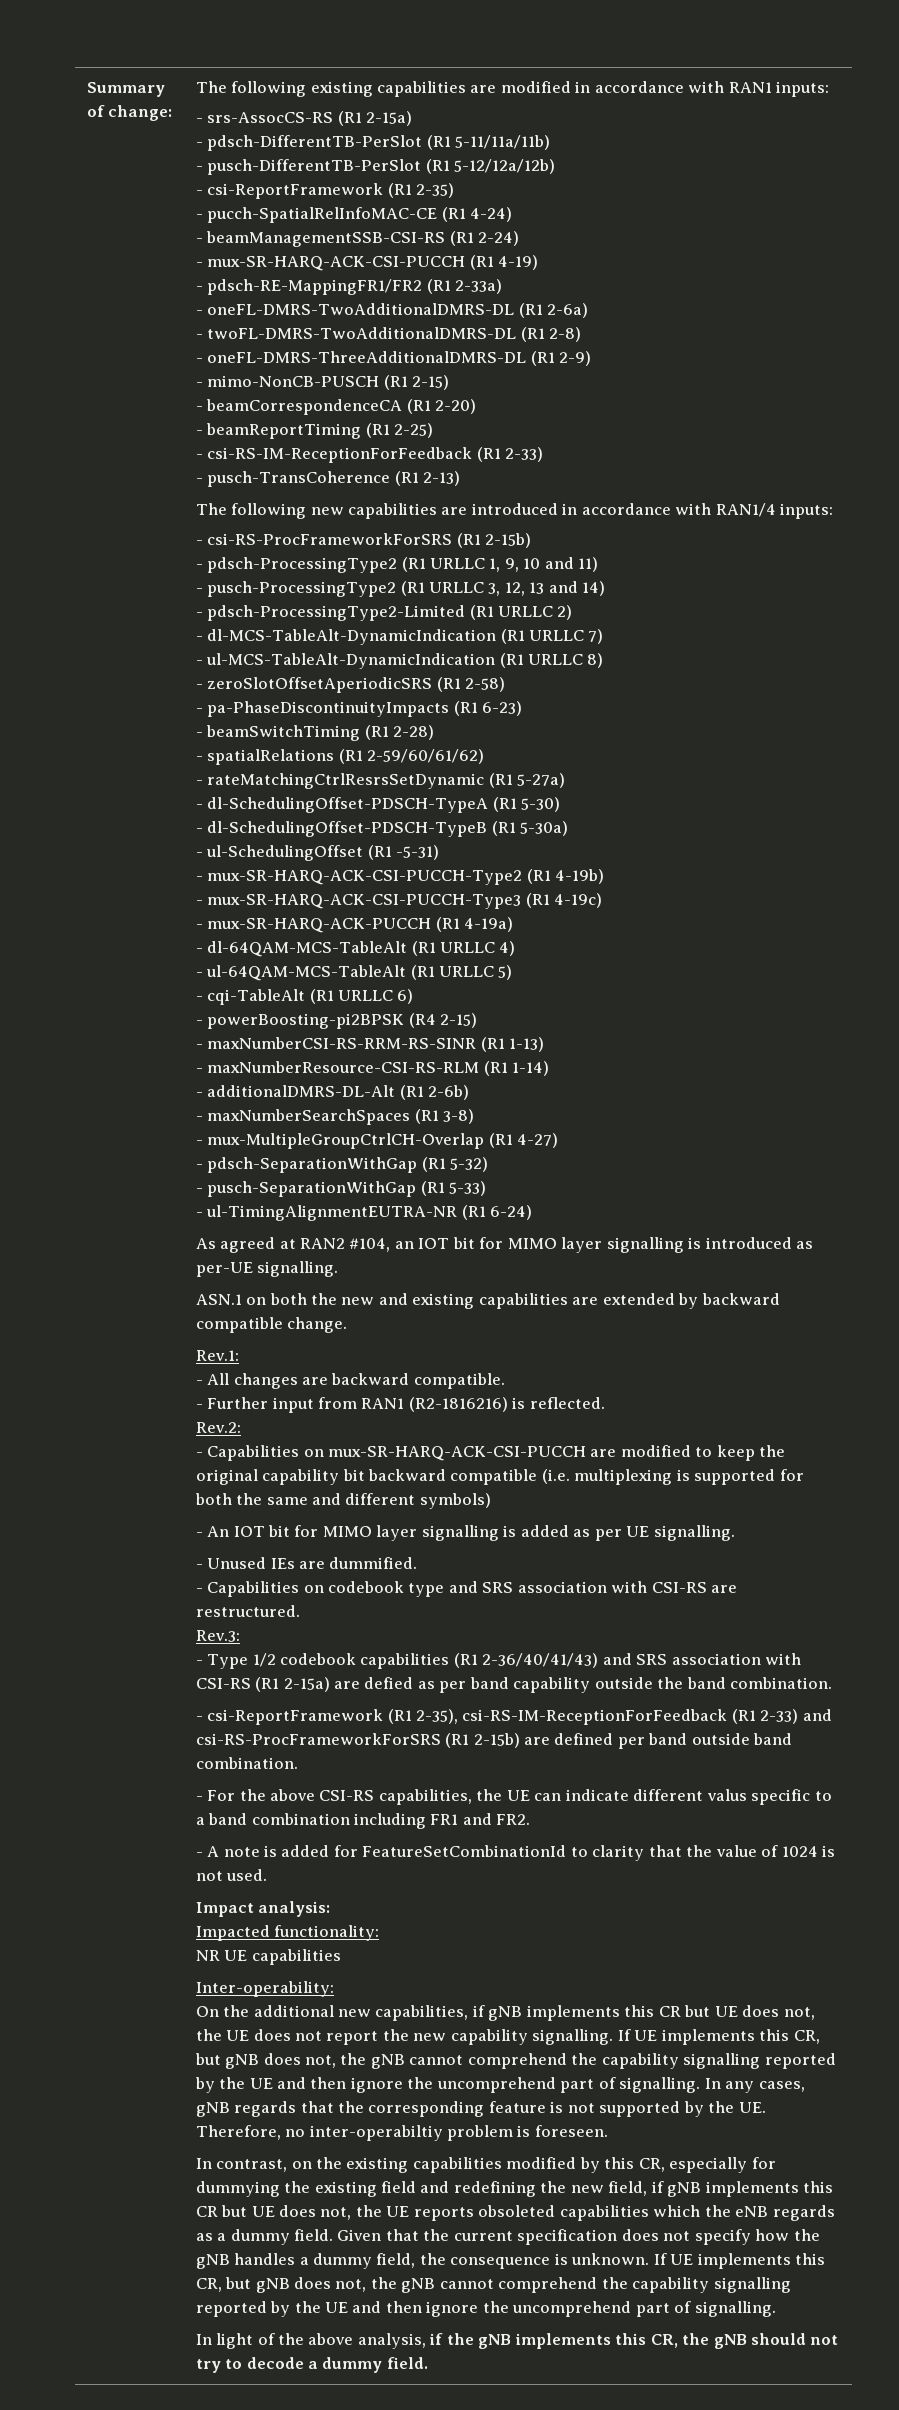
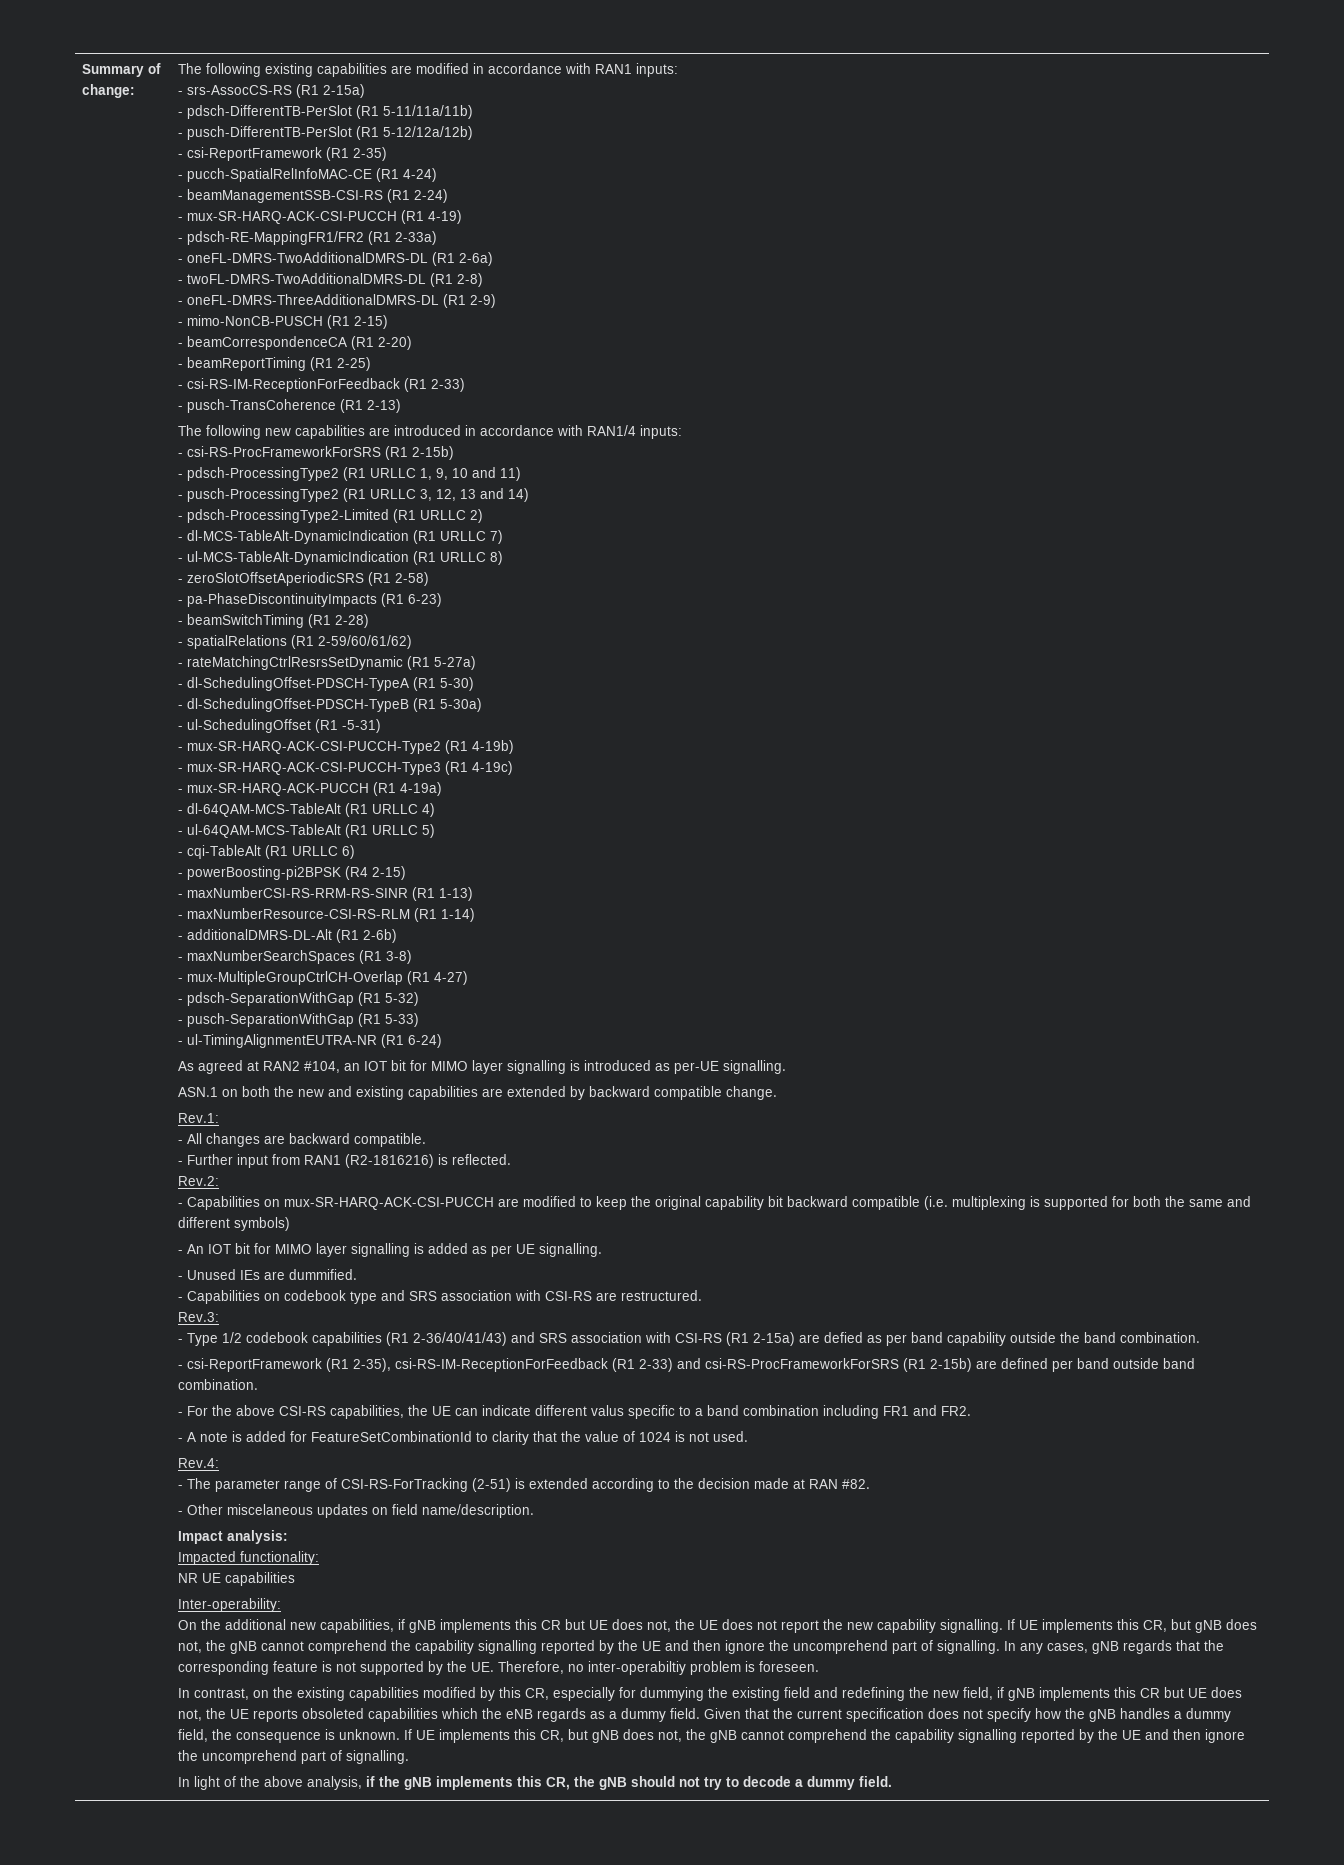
+ Rev.4:
+ - The parameter range of CSI-RS-ForTracking (2-51) is extended according to the decision made at RAN #82.
+ - Other miscelaneous updates on field name/description.

